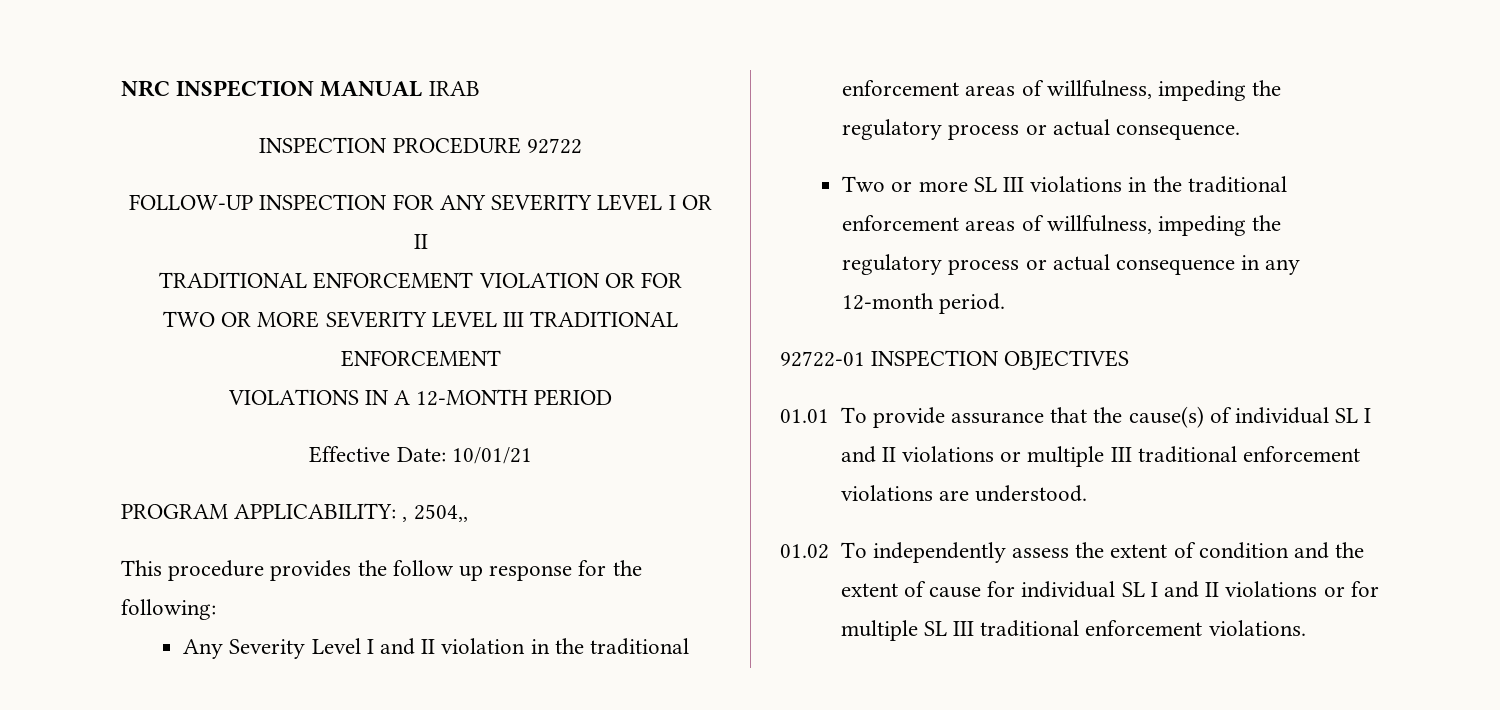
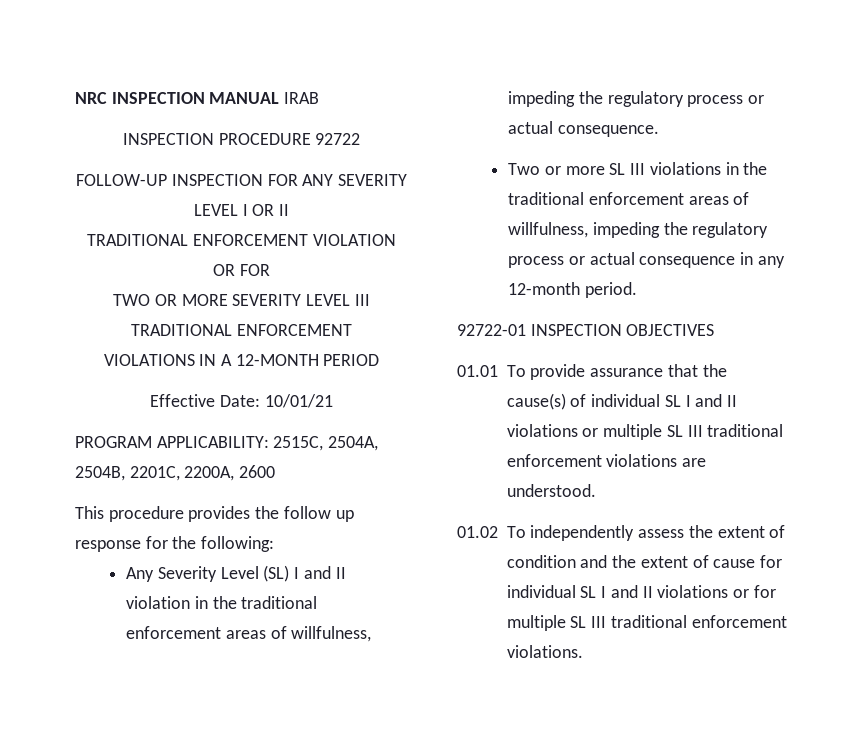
- PROGRAM APPLICABILITY: , 2504,,
+ PROGRAM APPLICABILITY: 2515C, 2504A, 2504B, 2201C, 2200A, 2600
- Any Severity Level I and II violation in the traditional enforcement areas of willfulness, impeding the regulatory process or actual consequence.
+ Any Severity Level (SL) I and II violation in the traditional enforcement areas of willfulness, impeding the regulatory process or actual consequence.
- 01.01 To provide assurance that the cause(s) of individual SL I and II violations or multiple III traditional enforcement violations are understood.
+ 01.01 To provide assurance that the cause(s) of individual SL I and II violations or multiple SL III traditional enforcement violations are understood.

